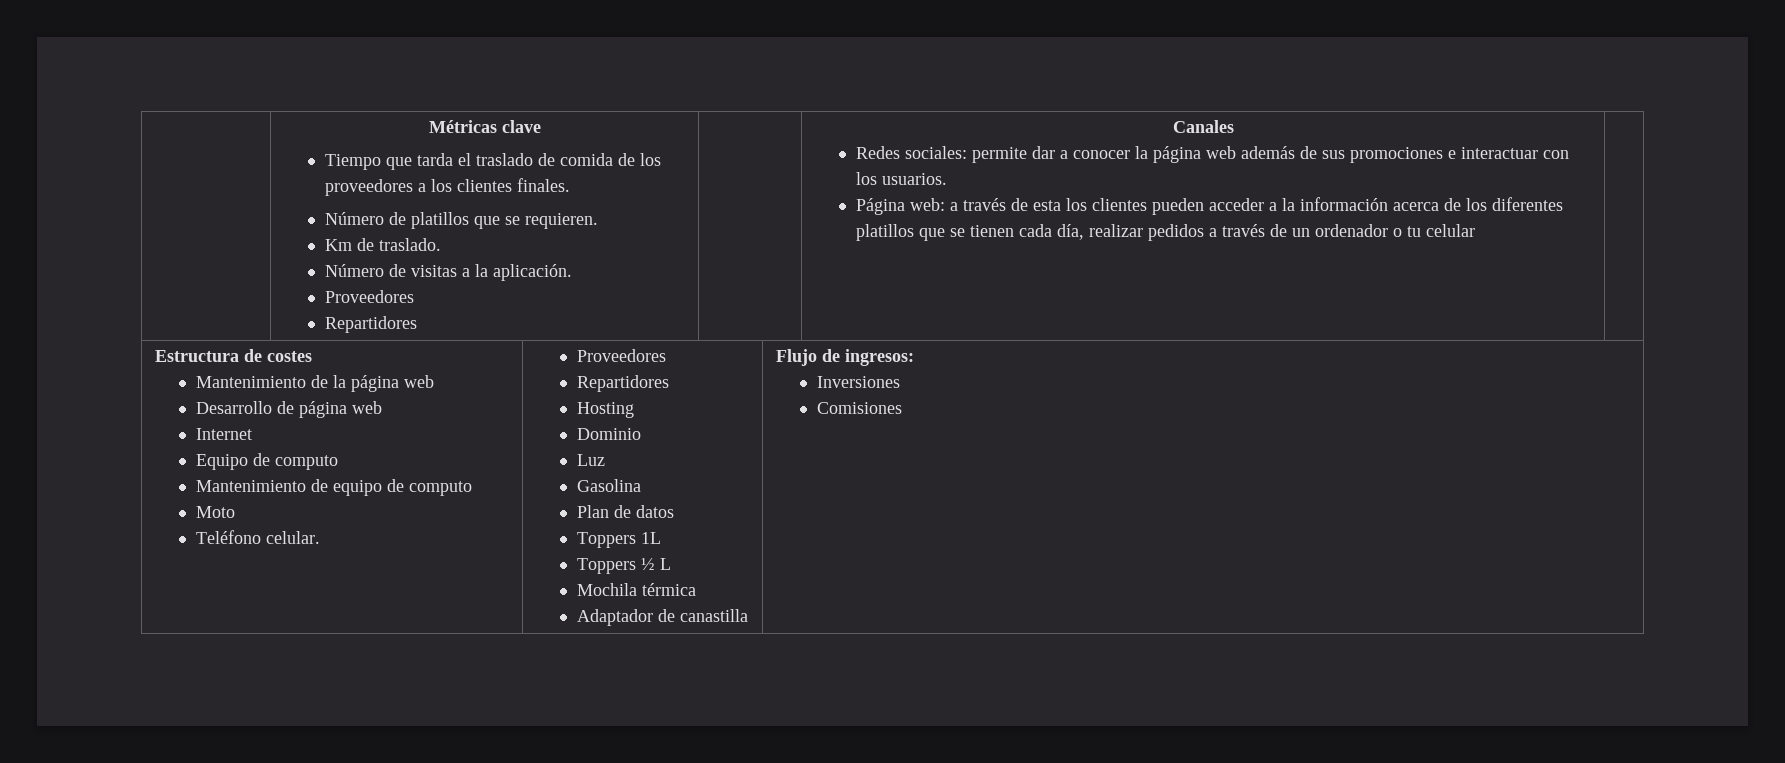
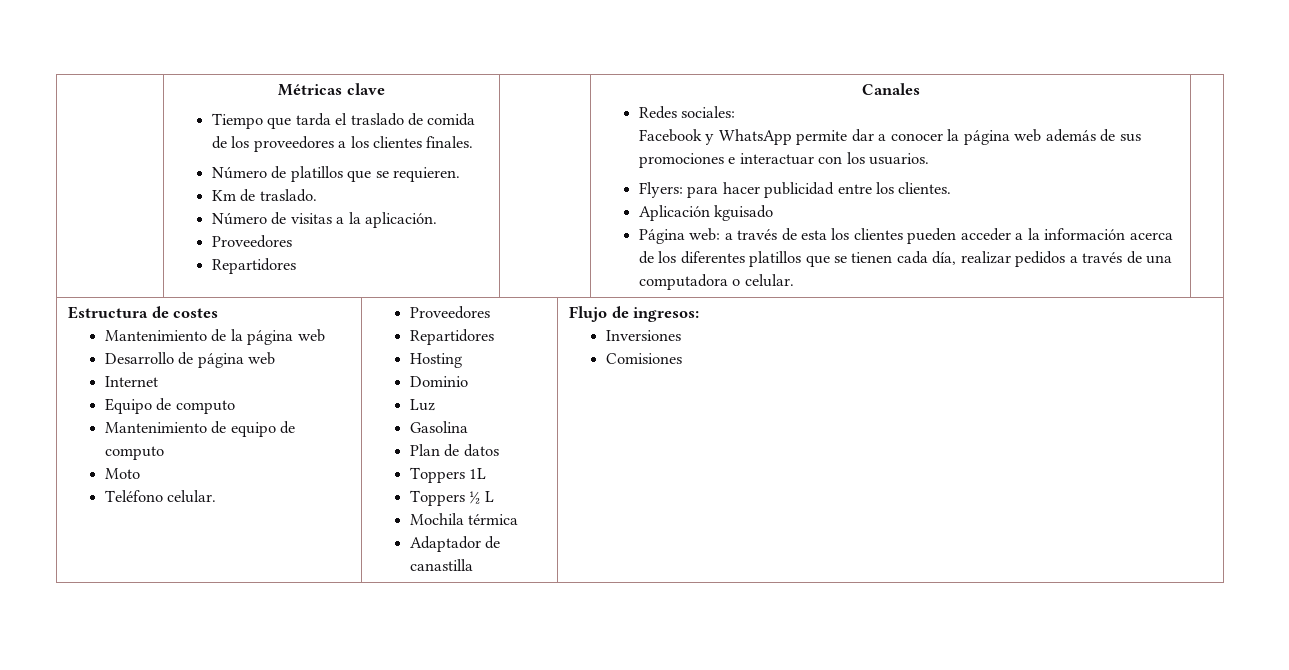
- Redes sociales: permite dar a conocer la página web además de sus promociones e interactuar con los usuarios.
+ Redes sociales:
+ Facebook y WhatsApp permite dar a conocer la página web además de sus promociones e interactuar con los usuarios.
+ Flyers: para hacer publicidad entre los clientes.
+ Aplicación kguisado
- Página web: a través de esta los clientes pueden acceder a la información acerca de los diferentes platillos que se tienen cada día, realizar pedidos a través de un ordenador o tu celular
+ Página web: a través de esta los clientes pueden acceder a la información acerca de los diferentes platillos que se tienen cada día, realizar pedidos a través de una computadora o celular.

